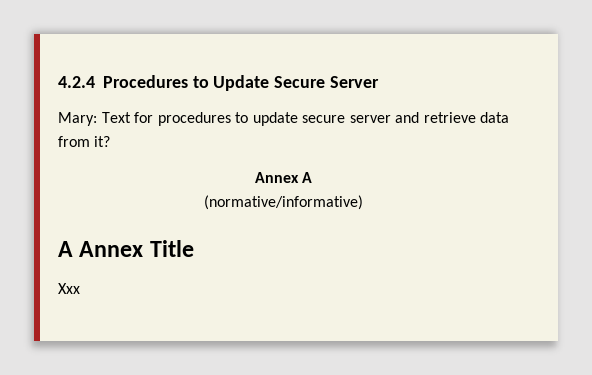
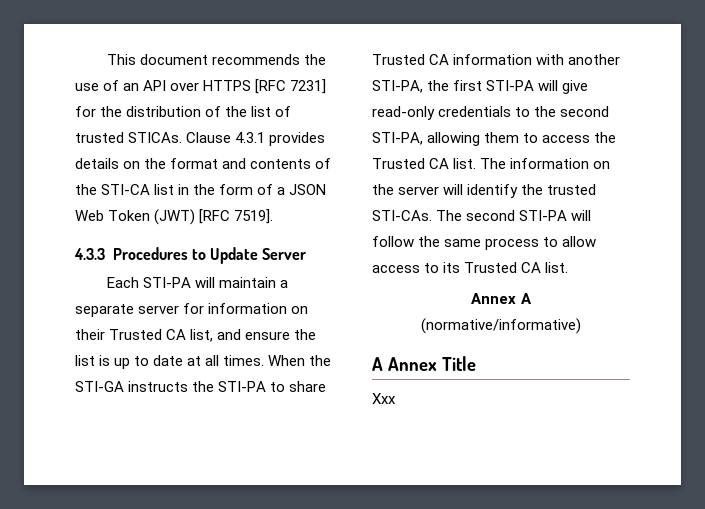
- 4.2.4 Procedures to Update Secure Server
+ This document recommends the use of an API over HTTPS [RFC 7231] for the distribution of the list of trusted STICAs. Clause 4.3.1 provides details on the format and contents of the STI-CA list in the form of a JSON Web Token (JWT) [RFC 7519].
+ 4.3.3 Procedures to Update Server
- Mary: Text for procedures to update secure server and retrieve data from it?
+ Each STI-PA will maintain a separate server for information on their Trusted CA list, and ensure the list is up to date at all times. When the STI-GA instructs the STI-PA to share Trusted CA information with another STI-PA, the first STI-PA will give read-only credentials to the second STI-PA, allowing them to access the Trusted CA list. The information on the server will identify the trusted STI-CAs. The second STI-PA will follow the same process to allow access to its Trusted CA list.

